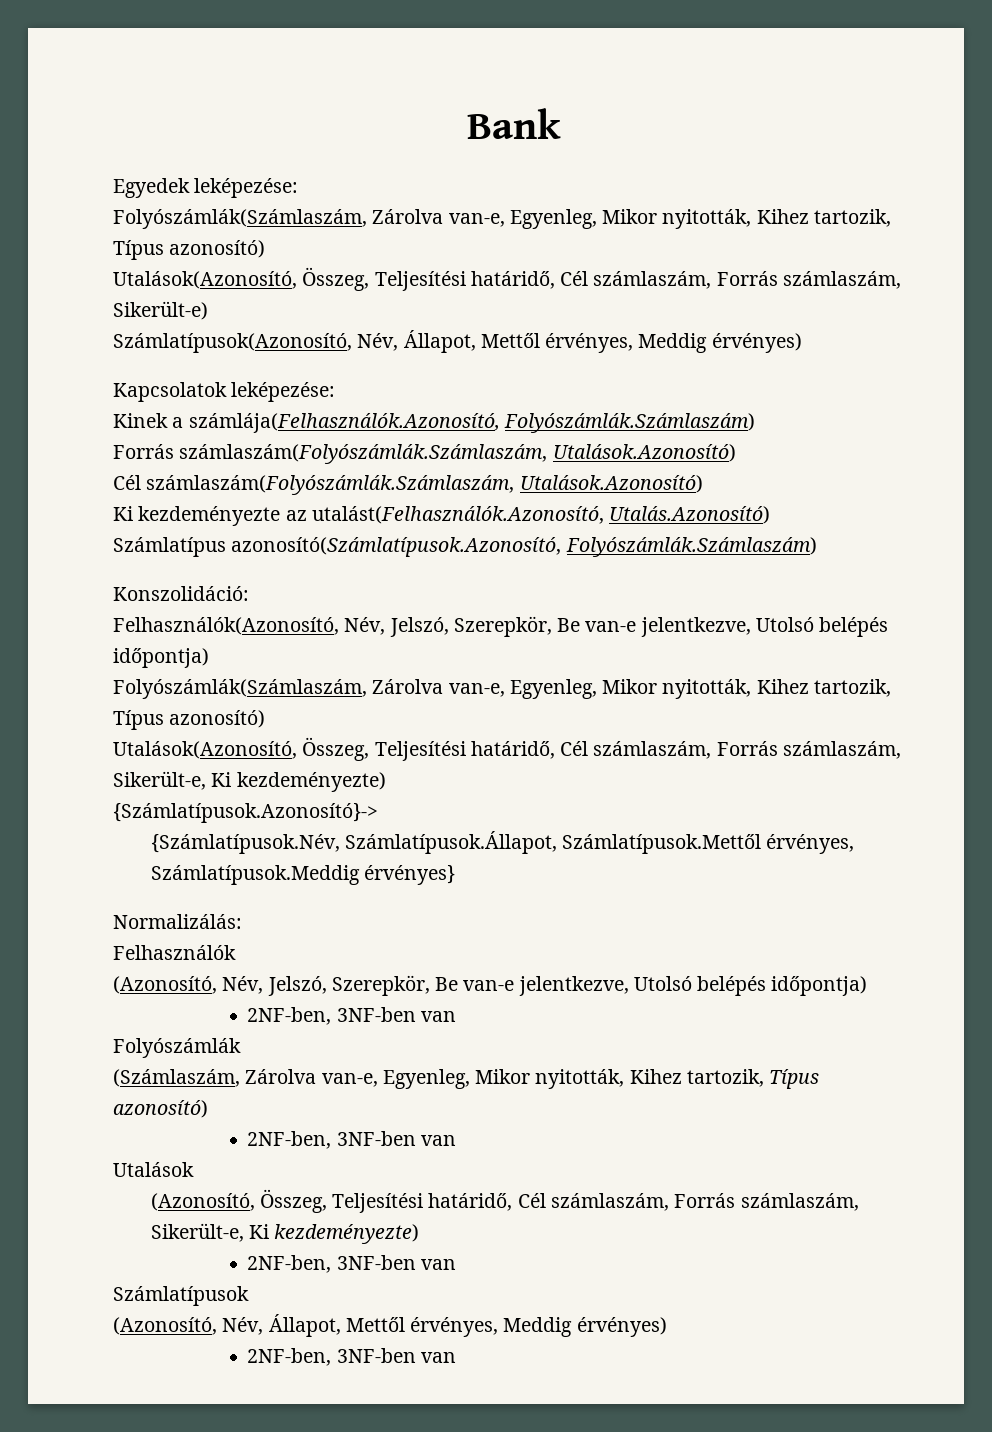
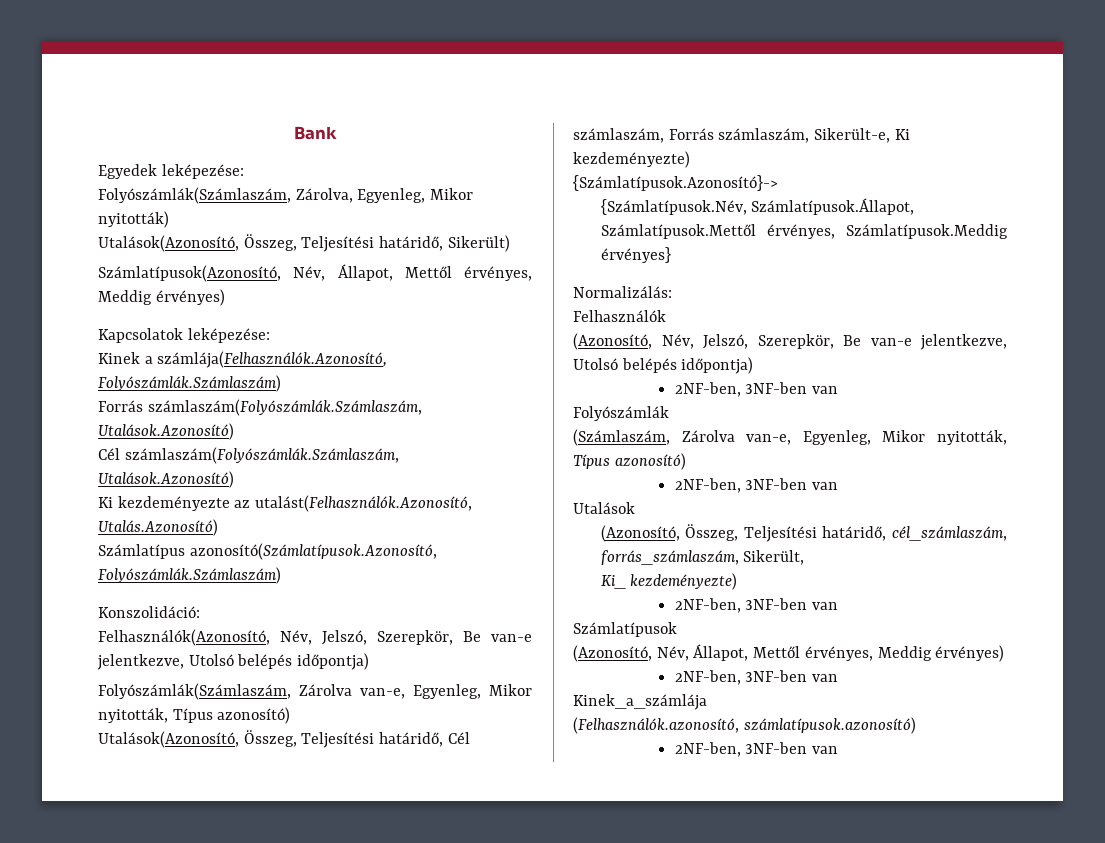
  Egyedek leképezése:
- Folyószámlák(Számlaszám, Zárolva van-e, Egyenleg, Mikor nyitották, Kihez tartozik, Típus azonosító)
- Utalások(Azonosító, Összeg, Teljesítési határidő, Cél számlaszám, Forrás számlaszám, Sikerült-e)
+ Folyószámlák(Számlaszám, Zárolva, Egyenleg, Mikor nyitották)
+ Utalások(Azonosító, Összeg, Teljesítési határidő, Sikerült)
  Felhasználók(Azonosító, Név, Jelszó, Szerepkör, Be van-e jelentkezve, Utolsó belépés időpontja)
- Folyószámlák(Számlaszám, Zárolva van-e, Egyenleg, Mikor nyitották, Kihez tartozik, Típus azonosító)
+ Folyószámlák(Számlaszám, Zárolva van-e, Egyenleg, Mikor nyitották, Típus azonosító)
- (Számlaszám, Zárolva van-e, Egyenleg, Mikor nyitották, Kihez tartozik, Típus azonosító)
+ (Számlaszám, Zárolva van-e, Egyenleg, Mikor nyitották, Típus azonosító)
- (Azonosító, Összeg, Teljesítési határidő, Cél számlaszám, Forrás számlaszám, Sikerült-e, Ki kezdeményezte)
+ (Azonosító, Összeg, Teljesítési határidő, cél_számlaszám, forrás_számlaszám, Sikerült,
+ Ki_ kezdeményezte)
+ Kinek_a_számlája
+ (Felhasználók.azonosító, számlatípusok.azonosító)
+ 2NF-ben, 3NF-ben van

